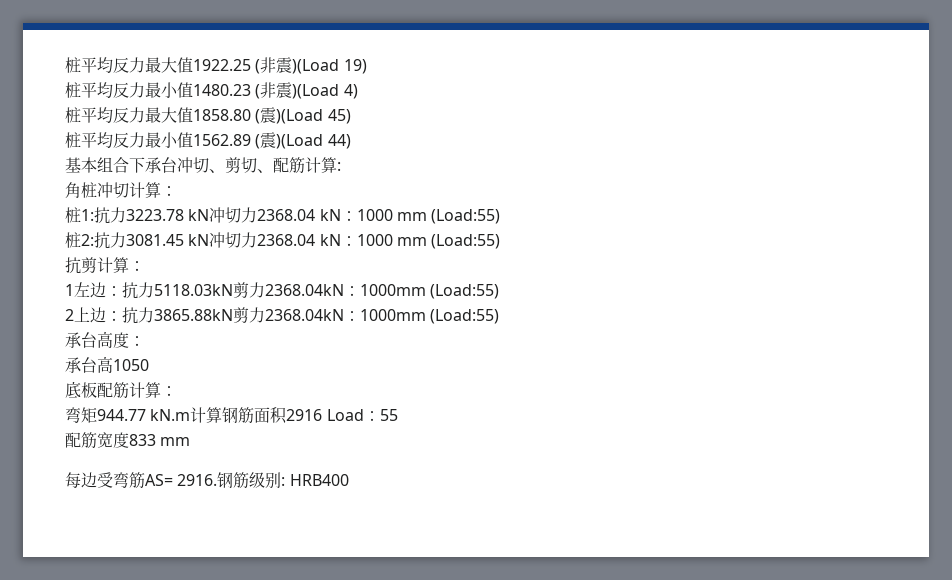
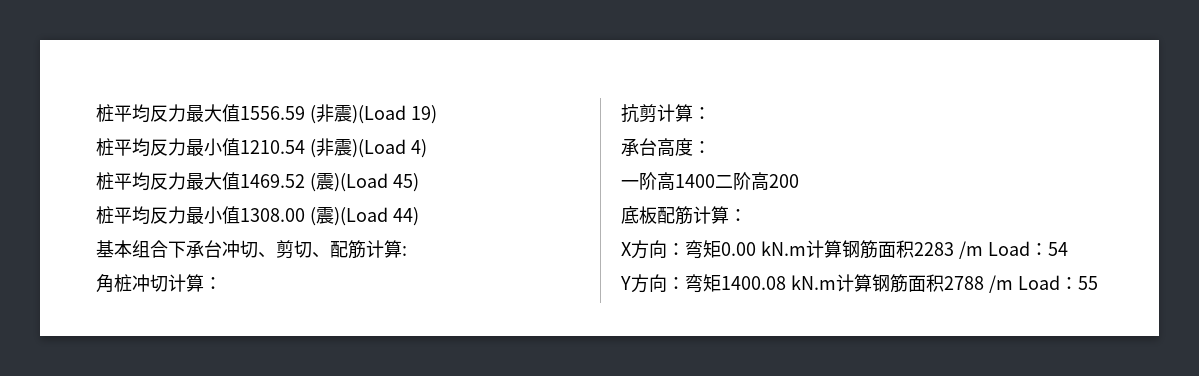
- 桩平均反力最大值1922.25 (非震)(Load 19)
+ 桩平均反力最大值1556.59 (非震)(Load 19)
- 桩平均反力最小值1480.23 (非震)(Load 4)
+ 桩平均反力最小值1210.54 (非震)(Load 4)
- 桩平均反力最大值1858.80 (震)(Load 45)
+ 桩平均反力最大值1469.52 (震)(Load 45)
- 桩平均反力最小值1562.89 (震)(Load 44)
+ 桩平均反力最小值1308.00 (震)(Load 44)
- 桩1:抗力3223.78 kN冲切力2368.04 kN：1000 mm (Load:55)
- 桩2:抗力3081.45 kN冲切力2368.04 kN：1000 mm (Load:55)
  抗剪计算：
- 1左边：抗力5118.03kN剪力2368.04kN：1000mm (Load:55)
- 2上边：抗力3865.88kN剪力2368.04kN：1000mm (Load:55)
  承台高度：
- 承台高1050
+ 一阶高1400二阶高200
  底板配筋计算：
- 弯矩944.77 kN.m计算钢筋面积2916 Load：55
- 配筋宽度833 mm
- 每边受弯筋AS= 2916.钢筋级别: HRB400
+ X方向：弯矩0.00 kN.m计算钢筋面积2283 /m Load：54
+ Y方向：弯矩1400.08 kN.m计算钢筋面积2788 /m Load：55

